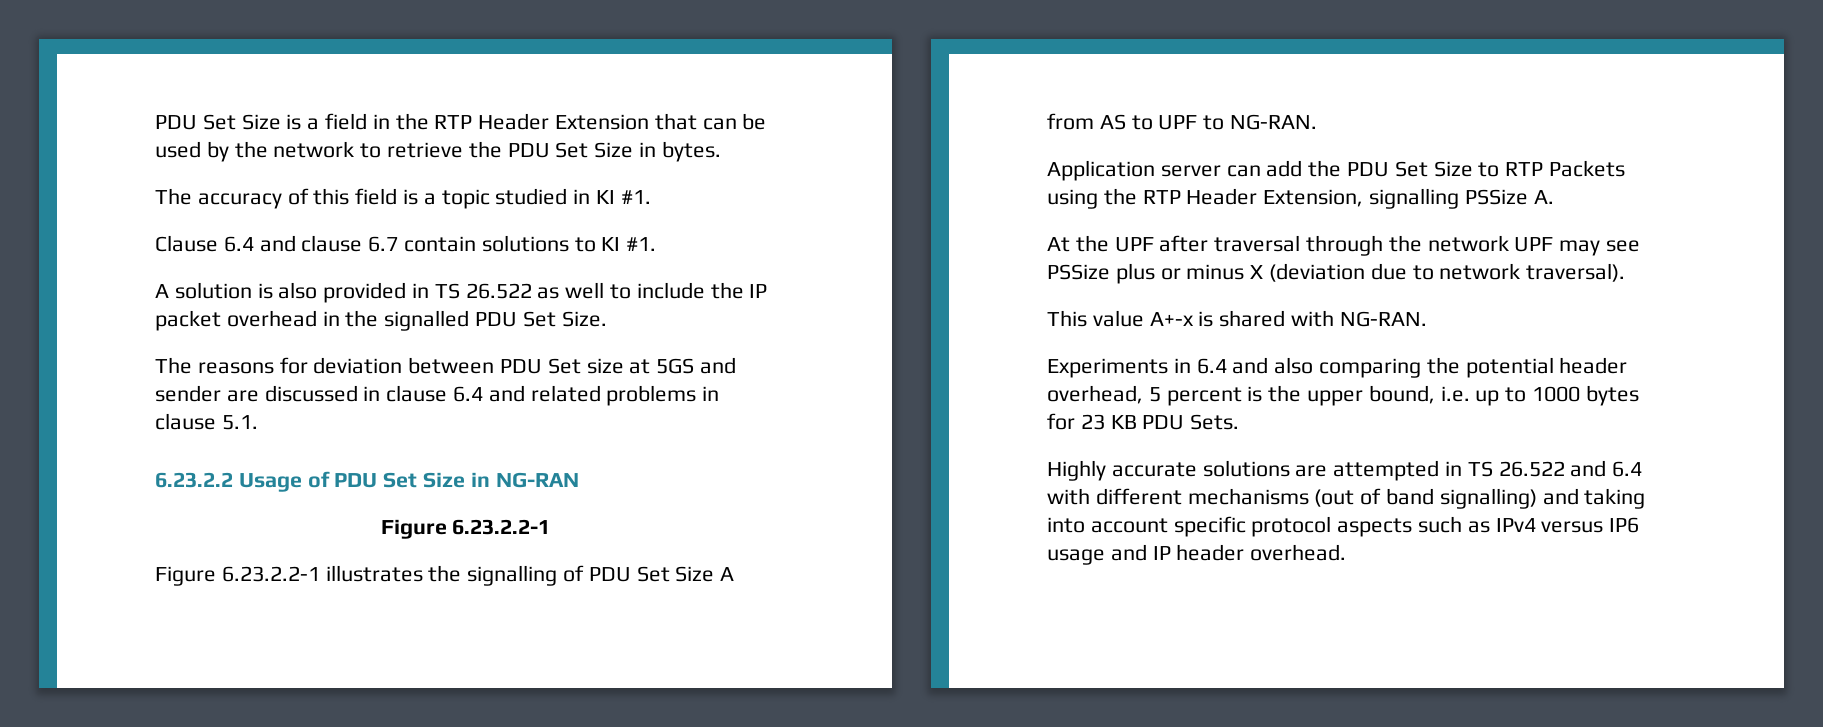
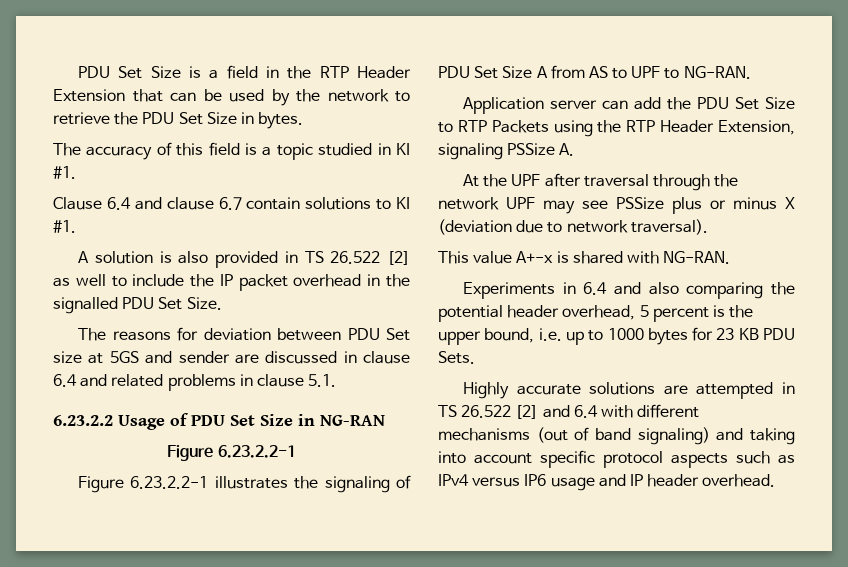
- A solution is also provided in TS 26.522 as well to include the IP packet overhead in the signalled PDU Set Size.
+ A solution is also provided in TS 26.522 [2] as well to include the IP packet overhead in the signalled PDU Set Size.
- Figure 6.23.2.2-1 illustrates the signalling of PDU Set Size A from AS to UPF to NG-RAN.
+ Figure 6.23.2.2-1 illustrates the signaling of PDU Set Size A from AS to UPF to NG-RAN.
- Application server can add the PDU Set Size to RTP Packets using the RTP Header Extension, signalling PSSize A.
+ Application server can add the PDU Set Size to RTP Packets using the RTP Header Extension, signaling PSSize A.
- Highly accurate solutions are attempted in TS 26.522 and 6.4 with different mechanisms (out of band signalling) and taking into account specific protocol aspects such as IPv4 versus IP6 usage and IP header overhead.
+ Highly accurate solutions are attempted in TS 26.522 [2] and 6.4 with different mechanisms (out of band signaling) and taking into account specific protocol aspects such as IPv4 versus IP6 usage and IP header overhead.

